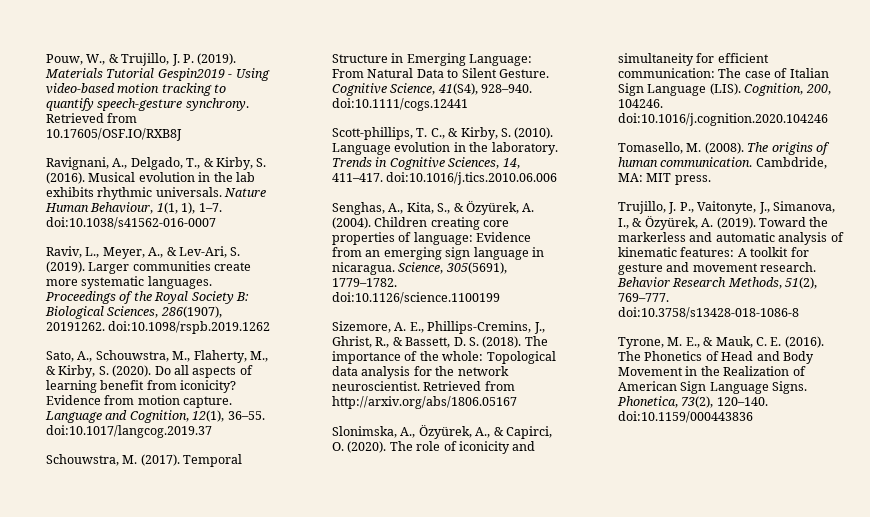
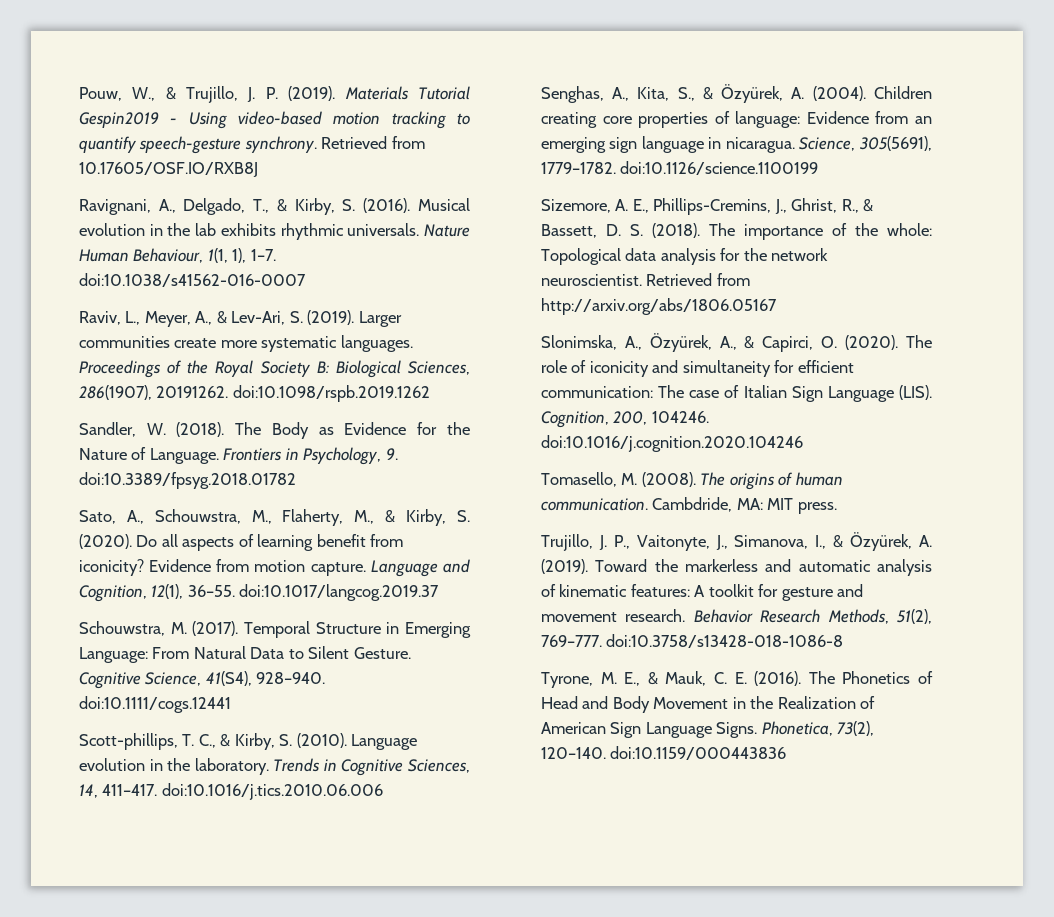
+ Sandler, W. (2018). The Body as Evidence for the Nature of Language. Frontiers in Psychology, 9. doi:10.3389/fpsyg.2018.01782

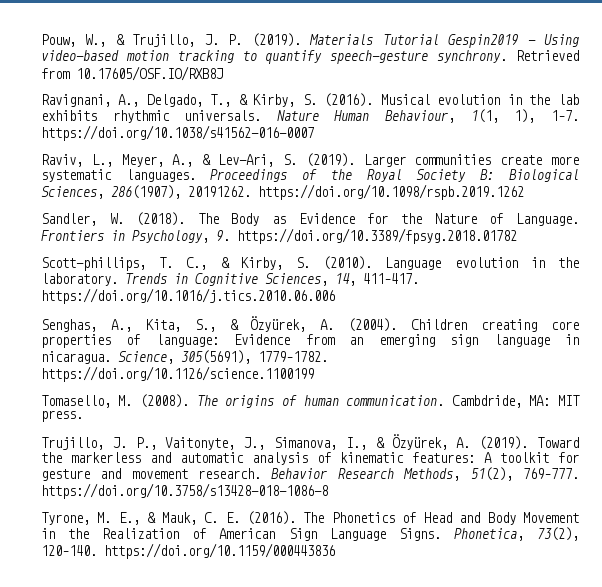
- Nature Human Behaviour, 1(1, 1), 1–7. doi:10.1038/s41562-016-0007
+ Nature Human Behaviour, 1(1, 1), 1–7. https://doi.org/10.1038/s41562-016-0007
- Proceedings of the Royal Society B: Biological Sciences, 286(1907), 20191262. doi:10.1098/rspb.2019.1262
+ Proceedings of the Royal Society B: Biological Sciences, 286(1907), 20191262. https://doi.org/10.1098/rspb.2019.1262
- Frontiers in Psychology, 9. doi:10.3389/fpsyg.2018.01782
- Sato, A., Schouwstra, M., Flaherty, M., & Kirby, S. (2020). Do all aspects of learning benefit from iconicity? Evidence from motion capture. Language and Cognition, 12(1), 36–55. doi:10.1017/langcog.2019.37
- Schouwstra, M. (2017). Temporal Structure in Emerging Language: From Natural Data to Silent Gesture. Cognitive Science, 41(S4), 928–940. doi:10.1111/cogs.12441
+ Frontiers in Psychology, 9. https://doi.org/10.3389/fpsyg.2018.01782
- Trends in Cognitive Sciences, 14, 411–417. doi:10.1016/j.tics.2010.06.006
+ Trends in Cognitive Sciences, 14, 411–417. https://doi.org/10.1016/j.tics.2010.06.006
- Science, 305(5691), 1779–1782. doi:10.1126/science.1100199
- Sizemore, A. E., Phillips-Cremins, J., Ghrist, R., & Bassett, D. S. (2018). The importance of the whole: Topological data analysis for the network neuroscientist. Retrieved from http://arxiv.org/abs/1806.05167
- Slonimska, A., Özyürek, A., & Capirci, O. (2020). The role of iconicity and simultaneity for efficient communication: The case of Italian Sign Language (LIS). Cognition, 200, 104246. doi:10.1016/j.cognition.2020.104246
+ Science, 305(5691), 1779–1782. https://doi.org/10.1126/science.1100199
- Behavior Research Methods, 51(2), 769–777. doi:10.3758/s13428-018-1086-8
+ Behavior Research Methods, 51(2), 769–777. https://doi.org/10.3758/s13428-018-1086-8
- Phonetica, 73(2), 120–140. doi:10.1159/000443836
+ Phonetica, 73(2), 120–140. https://doi.org/10.1159/000443836

